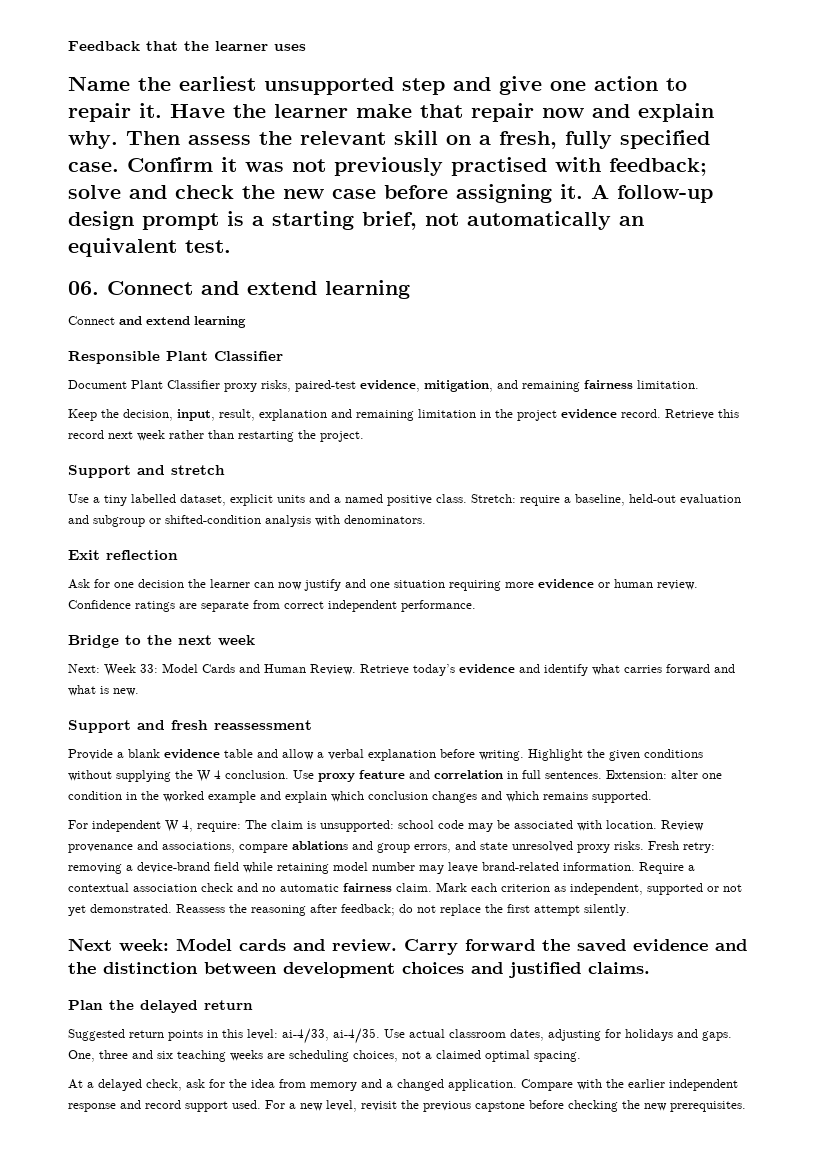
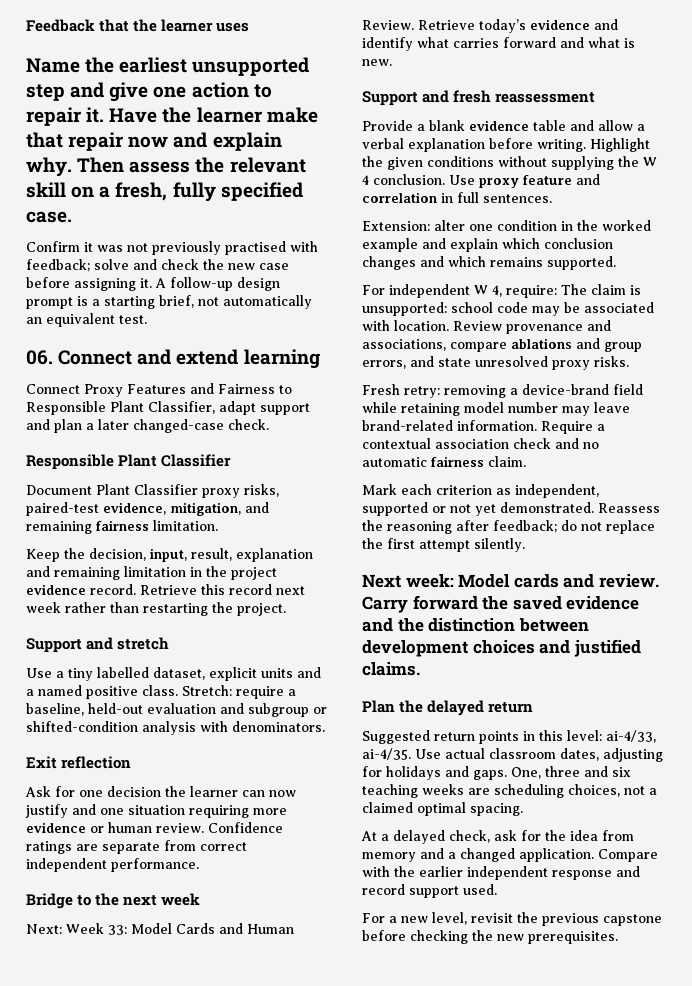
- Then assess the relevant skill on a fresh, fully specified case. Confirm it was not previously practised with feedback; solve and check the new case before assigning it.
+ Then assess the relevant skill on a fresh, fully specified case.
+ Confirm it was not previously practised with feedback; solve and check the new case before assigning it.
  06. Connect and extend learning
- Connect and extend learning
+ Connect Proxy Features and Fairness to Responsible Plant Classifier, adapt support and plan a later changed-case check.
- Use proxy feature and correlation in full sentences. Extension: alter one condition in the worked example and explain which conclusion changes and which remains supported.
+ Use proxy feature and correlation in full sentences.
+ Extension: alter one condition in the worked example and explain which conclusion changes and which remains supported.
- Review provenance and associations, compare ablations and group errors, and state unresolved proxy risks. Fresh retry: removing a device-brand field while retaining model number may leave brand-related information.
+ Review provenance and associations, compare ablations and group errors, and state unresolved proxy risks.
+ Fresh retry: removing a device-brand field while retaining model number may leave brand-related information.
- Require a contextual association check and no automatic fairness claim. Mark each criterion as independent, supported or not yet demonstrated.
+ Require a contextual association check and no automatic fairness claim.
+ Mark each criterion as independent, supported or not yet demonstrated.
- Compare with the earlier independent response and record support used. For a new level, revisit the previous capstone before checking the new prerequisites.
+ Compare with the earlier independent response and record support used.
+ For a new level, revisit the previous capstone before checking the new prerequisites.

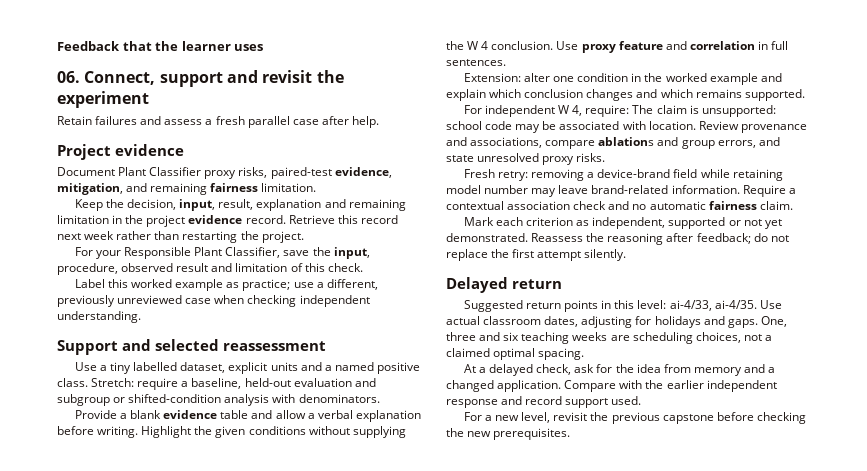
- Name the earliest unsupported step and give one action to repair it. Have the learner make that repair now and explain why. Then assess the relevant skill on a fresh, fully specified case.
- Confirm it was not previously practised with feedback; solve and check the new case before assigning it. A follow-up design prompt is a starting brief, not automatically an equivalent test.
- 06. Connect and extend learning
- Connect Proxy Features and Fairness to Responsible Plant Classifier, adapt support and plan a later changed-case check.
- Responsible Plant Classifier
+ 06. Connect, support and revisit the experiment
+ Retain failures and assess a fresh parallel case after help.
+ Project evidence
- Support and stretch
+ For your Responsible Plant Classifier, save the input, procedure, observed result and limitation of this check.
+ Label this worked example as practice; use a different, previously unreviewed case when checking independent understanding.
+ Support and selected reassessment
- Exit reflection
- Ask for one decision the learner can now justify and one situation requiring more evidence or human review. Confidence ratings are separate from correct independent performance.
- Bridge to the next week
- Next: Week 33: Model Cards and Human Review. Retrieve today’s evidence and identify what carries forward and what is new.
- Support and fresh reassessment
- Next week: Model cards and review. Carry forward the saved evidence and the distinction between development choices and justified claims.
- Plan the delayed return
+ Delayed return

